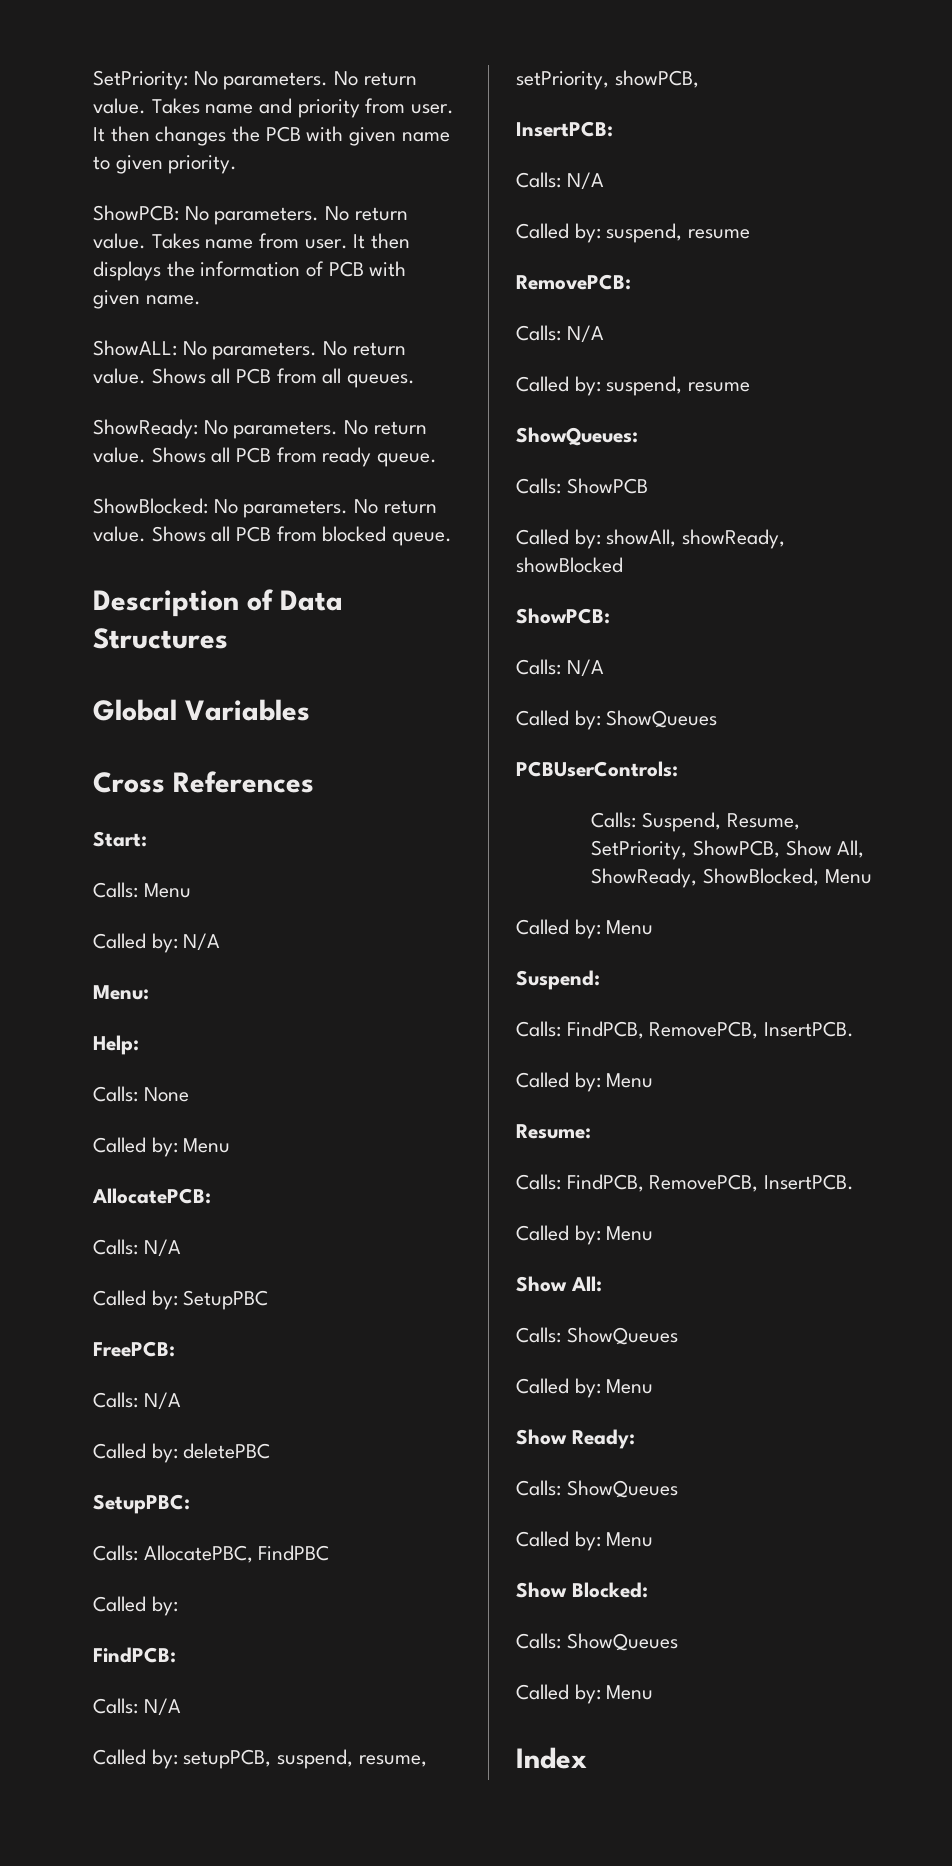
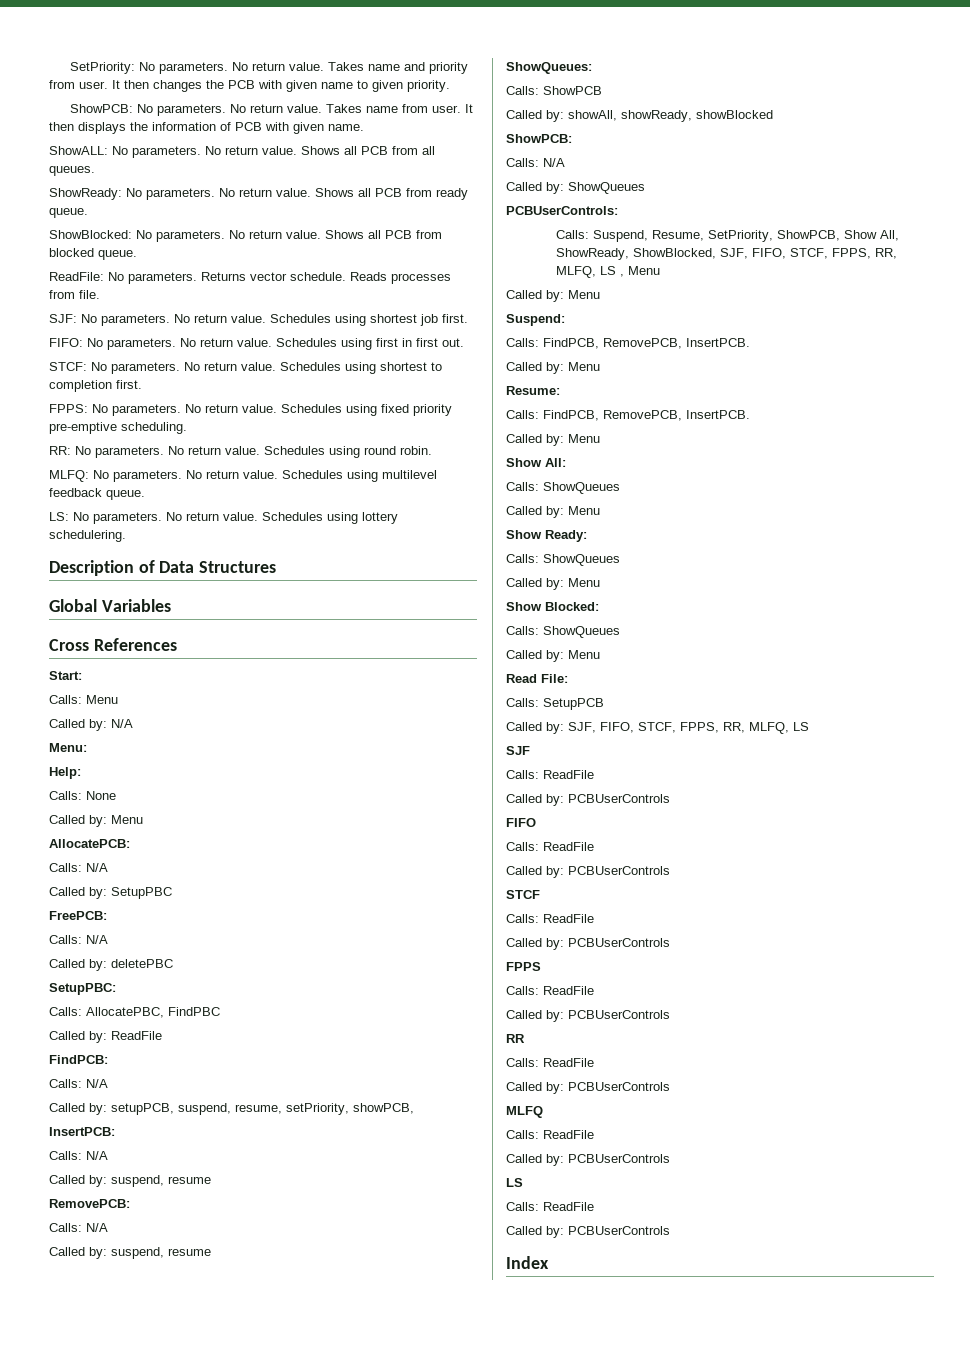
+ ReadFile: No parameters. Returns vector schedule. Reads processes from file.
+ SJF: No parameters. No return value. Schedules using shortest job first.
+ FIFO: No parameters. No return value. Schedules using first in first out.
+ STCF: No parameters. No return value. Schedules using shortest to completion first.
+ FPPS: No parameters. No return value. Schedules using fixed priority pre-emptive scheduling.
+ RR: No parameters. No return value. Schedules using round robin.
+ MLFQ: No parameters. No return value. Schedules using multilevel feedback queue.
+ LS: No parameters. No return value. Schedules using lottery schedulering.
  Calls: AllocatePBC, FindPBC
- Called by:
+ Called by: ReadFile
- Calls: Suspend, Resume, SetPriority, ShowPCB, Show All, ShowReady, ShowBlocked, Menu
+ Calls: Suspend, Resume, SetPriority, ShowPCB, Show All, ShowReady, ShowBlocked, SJF, FIFO, STCF, FPPS, RR, MLFQ, LS , Menu
+ Read File:
+ Calls: SetupPCB
+ Called by: SJF, FIFO, STCF, FPPS, RR, MLFQ, LS
+ SJF
+ Calls: ReadFile
+ Called by: PCBUserControls
+ FIFO
+ Calls: ReadFile
+ Called by: PCBUserControls
+ STCF
+ Calls: ReadFile
+ Called by: PCBUserControls
+ FPPS
+ Calls: ReadFile
+ Called by: PCBUserControls
+ RR
+ Calls: ReadFile
+ Called by: PCBUserControls
+ MLFQ
+ Calls: ReadFile
+ Called by: PCBUserControls
+ LS
+ Calls: ReadFile
+ Called by: PCBUserControls

